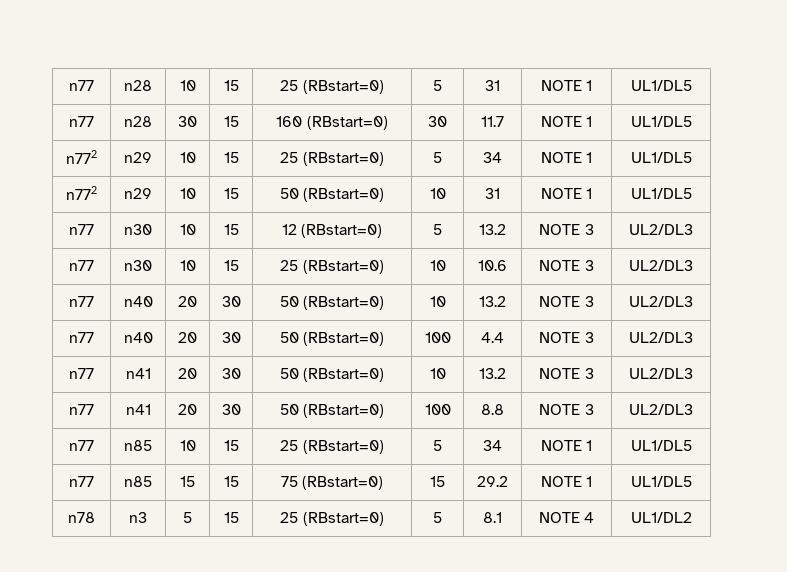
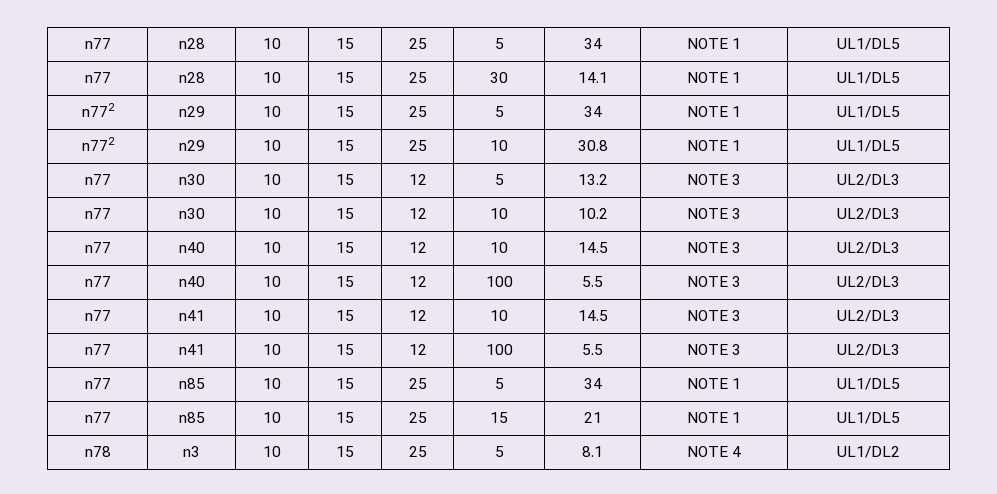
- n77 | n28 | 10 | 15 | 25 (RBstart=0) | 5 | 31 | NOTE 1 | UL1/DL5
+ n77 | n28 | 10 | 15 | 25 | 5 | 34 | NOTE 1 | UL1/DL5
- n77 | n28 | 30 | 15 | 160 (RBstart=0) | 30 | 11.7 | NOTE 1 | UL1/DL5
- n772 | n29 | 10 | 15 | 25 (RBstart=0) | 5 | 34 | NOTE 1 | UL1/DL5
+ n77 | n28 | 10 | 15 | 25 | 30 | 14.1 | NOTE 1 | UL1/DL5
+ n772 | n29 | 10 | 15 | 25 | 5 | 34 | NOTE 1 | UL1/DL5
- n772 | n29 | 10 | 15 | 50 (RBstart=0) | 10 | 31 | NOTE 1 | UL1/DL5
+ n772 | n29 | 10 | 15 | 25 | 10 | 30.8 | NOTE 1 | UL1/DL5
- n77 | n30 | 10 | 15 | 12 (RBstart=0) | 5 | 13.2 | NOTE 3 | UL2/DL3
+ n77 | n30 | 10 | 15 | 12 | 5 | 13.2 | NOTE 3 | UL2/DL3
- n77 | n30 | 10 | 15 | 25 (RBstart=0) | 10 | 10.6 | NOTE 3 | UL2/DL3
- n77 | n40 | 20 | 30 | 50 (RBstart=0) | 10 | 13.2 | NOTE 3 | UL2/DL3
- n77 | n40 | 20 | 30 | 50 (RBstart=0) | 100 | 4.4 | NOTE 3 | UL2/DL3
- n77 | n41 | 20 | 30 | 50 (RBstart=0) | 10 | 13.2 | NOTE 3 | UL2/DL3
- n77 | n41 | 20 | 30 | 50 (RBstart=0) | 100 | 8.8 | NOTE 3 | UL2/DL3
+ n77 | n30 | 10 | 15 | 12 | 10 | 10.2 | NOTE 3 | UL2/DL3
+ n77 | n40 | 10 | 15 | 12 | 10 | 14.5 | NOTE 3 | UL2/DL3
+ n77 | n40 | 10 | 15 | 12 | 100 | 5.5 | NOTE 3 | UL2/DL3
+ n77 | n41 | 10 | 15 | 12 | 10 | 14.5 | NOTE 3 | UL2/DL3
+ n77 | n41 | 10 | 15 | 12 | 100 | 5.5 | NOTE 3 | UL2/DL3
- n77 | n85 | 10 | 15 | 25 (RBstart=0) | 5 | 34 | NOTE 1 | UL1/DL5
+ n77 | n85 | 10 | 15 | 25 | 5 | 34 | NOTE 1 | UL1/DL5
- n77 | n85 | 15 | 15 | 75 (RBstart=0) | 15 | 29.2 | NOTE 1 | UL1/DL5
+ n77 | n85 | 10 | 15 | 25 | 15 | 21 | NOTE 1 | UL1/DL5
- n78 | n3 | 5 | 15 | 25 (RBstart=0) | 5 | 8.1 | NOTE 4 | UL1/DL2
+ n78 | n3 | 10 | 15 | 25 | 5 | 8.1 | NOTE 4 | UL1/DL2

